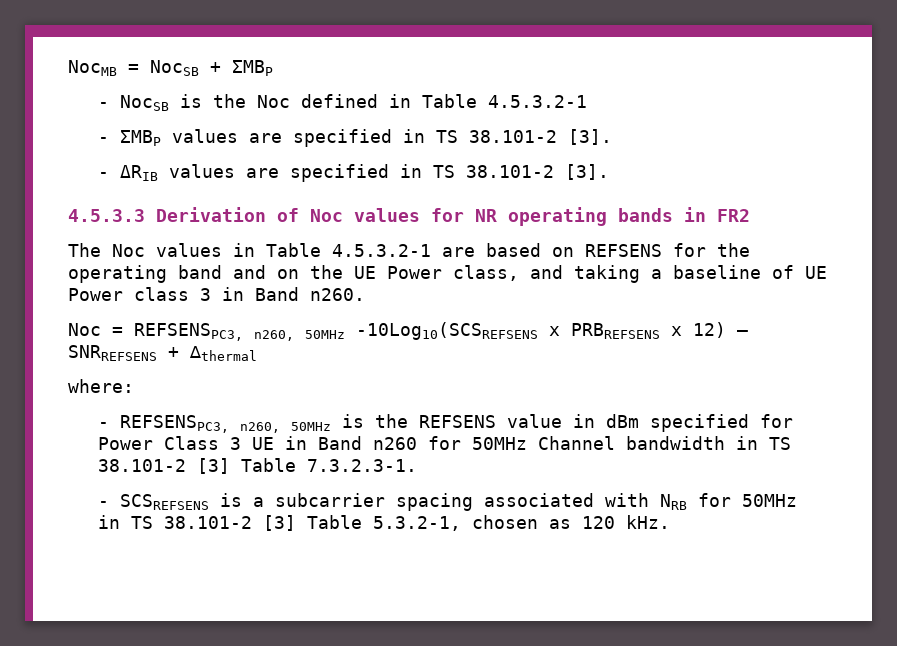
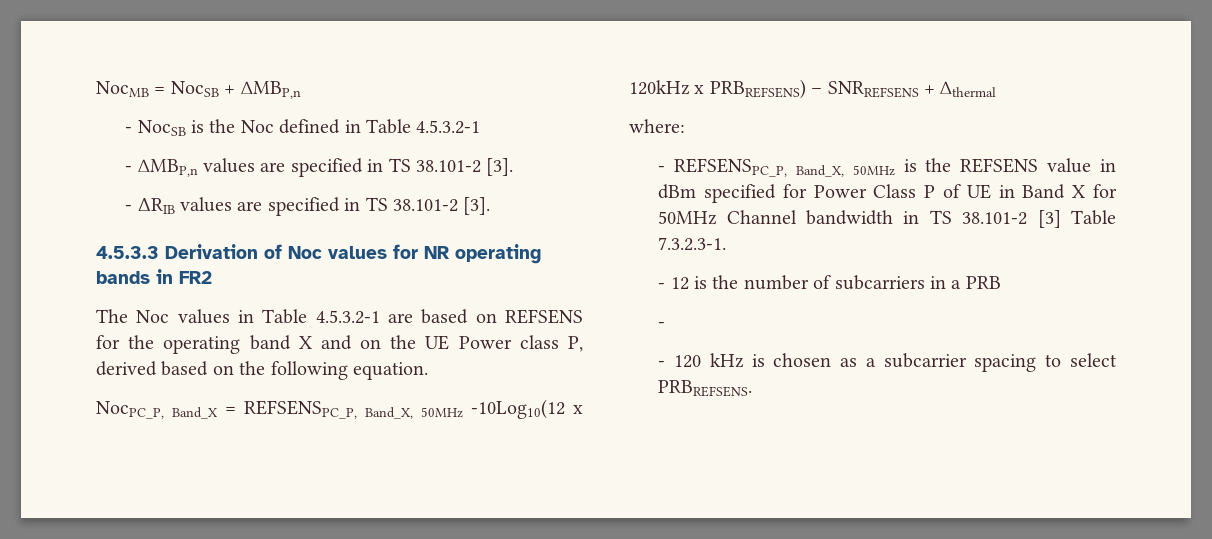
- NocMB = NocSB + ΣMBP
+ NocMB = NocSB + ∆MBP,n
- - ΣMBP values are specified in TS 38.101-2 [3].
+ - ∆MBP,n values are specified in TS 38.101-2 [3].
- The Noc values in Table 4.5.3.2-1 are based on REFSENS for the operating band and on the UE Power class, and taking a baseline of UE Power class 3 in Band n260.
- Noc = REFSENSPC3, n260, 50MHz -10Log10(SCSREFSENS x PRBREFSENS x 12) – SNRREFSENS + ∆thermal
+ The Noc values in Table 4.5.3.2-1 are based on REFSENS for the operating band X and on the UE Power class P, derived based on the following equation.
+ NocPC_P, Band_X = REFSENSPC_P, Band_X, 50MHz -10Log10(12 x 120kHz x PRBREFSENS) – SNRREFSENS + ∆thermal
- - REFSENSPC3, n260, 50MHz is the REFSENS value in dBm specified for Power Class 3 UE in Band n260 for 50MHz Channel bandwidth in TS 38.101-2 [3] Table 7.3.2.3-1.
+ - REFSENSPC_P, Band_X, 50MHz is the REFSENS value in dBm specified for Power Class P of UE in Band X for 50MHz Channel bandwidth in TS 38.101-2 [3] Table 7.3.2.3-1.
- - SCSREFSENS is a subcarrier spacing associated with NRB for 50MHz in TS 38.101-2 [3] Table 5.3.2-1, chosen as 120 kHz.
+ - 12 is the number of subcarriers in a PRB
+ -
+ - 120 kHz is chosen as a subcarrier spacing to select PRBREFSENS.

